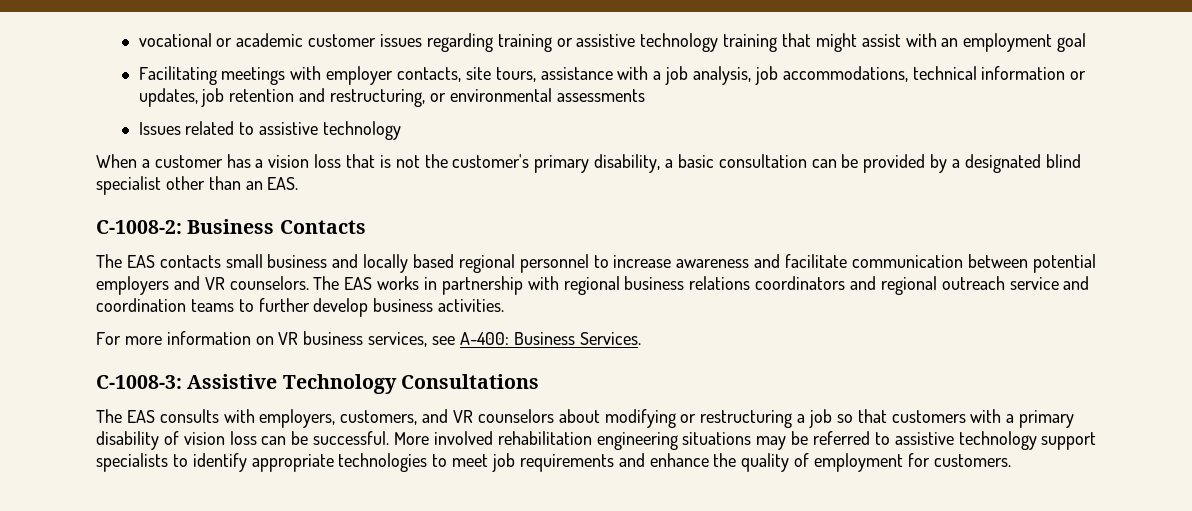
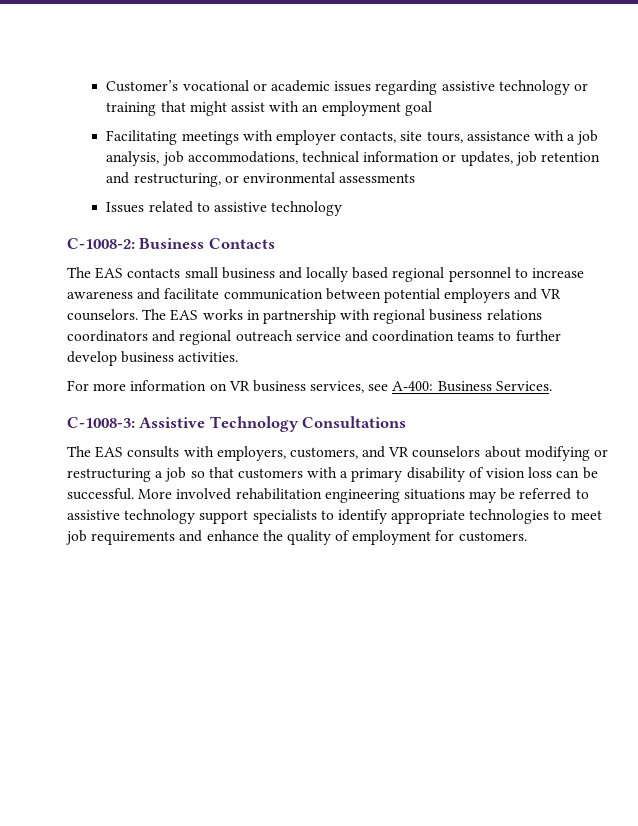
- vocational or academic customer issues regarding training or assistive technology training that might assist with an employment goal
+ Customer’s vocational or academic issues regarding assistive technology or training that might assist with an employment goal
- When a customer has a vision loss that is not the customer's primary disability, a basic consultation can be provided by a designated blind specialist other than an EAS.

